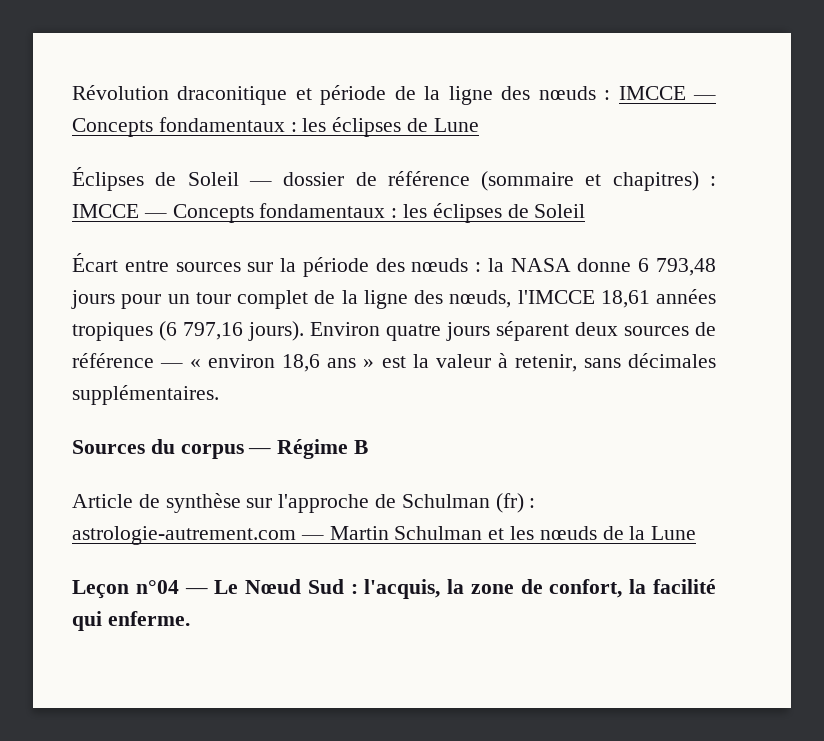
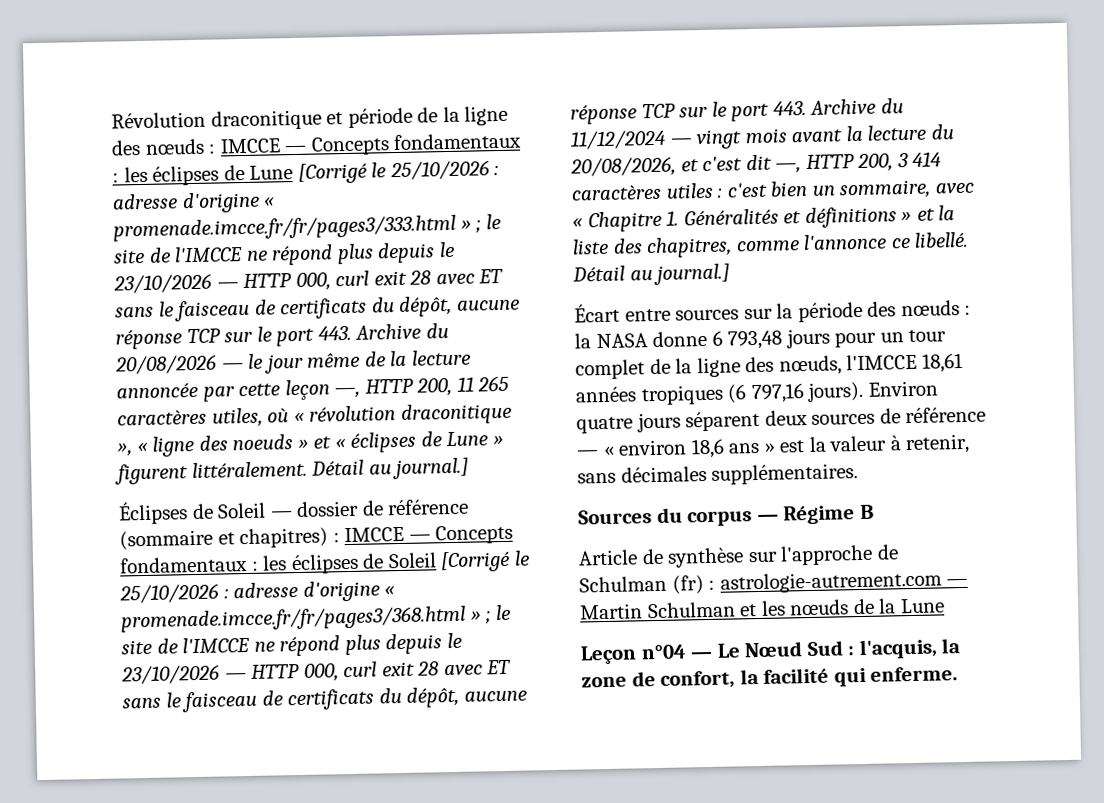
- Révolution draconitique et période de la ligne des nœuds : IMCCE — Concepts fondamentaux : les éclipses de Lune
+ Révolution draconitique et période de la ligne des nœuds : IMCCE — Concepts fondamentaux : les éclipses de Lune [Corrigé le 25/10/2026 : adresse d'origine « promenade.imcce.fr/fr/pages3/333.html » ; le site de l'IMCCE ne répond plus depuis le 23/10/2026 — HTTP 000, curl exit 28 avec ET sans le faisceau de certificats du dépôt, aucune réponse TCP sur le port 443. Archive du 20/08/2026 — le jour même de la lecture annoncée par cette leçon —, HTTP 200, 11 265 caractères utiles, où « révolution draconitique », « ligne des noeuds » et « éclipses de Lune » figurent littéralement. Détail au journal.]
- Éclipses de Soleil — dossier de référence (sommaire et chapitres) : IMCCE — Concepts fondamentaux : les éclipses de Soleil
+ Éclipses de Soleil — dossier de référence (sommaire et chapitres) : IMCCE — Concepts fondamentaux : les éclipses de Soleil [Corrigé le 25/10/2026 : adresse d'origine « promenade.imcce.fr/fr/pages3/368.html » ; le site de l'IMCCE ne répond plus depuis le 23/10/2026 — HTTP 000, curl exit 28 avec ET sans le faisceau de certificats du dépôt, aucune réponse TCP sur le port 443. Archive du 11/12/2024 — vingt mois avant la lecture du 20/08/2026, et c'est dit —, HTTP 200, 3 414 caractères utiles : c'est bien un sommaire, avec « Chapitre 1. Généralités et définitions » et la liste des chapitres, comme l'annonce ce libellé. Détail au journal.]

